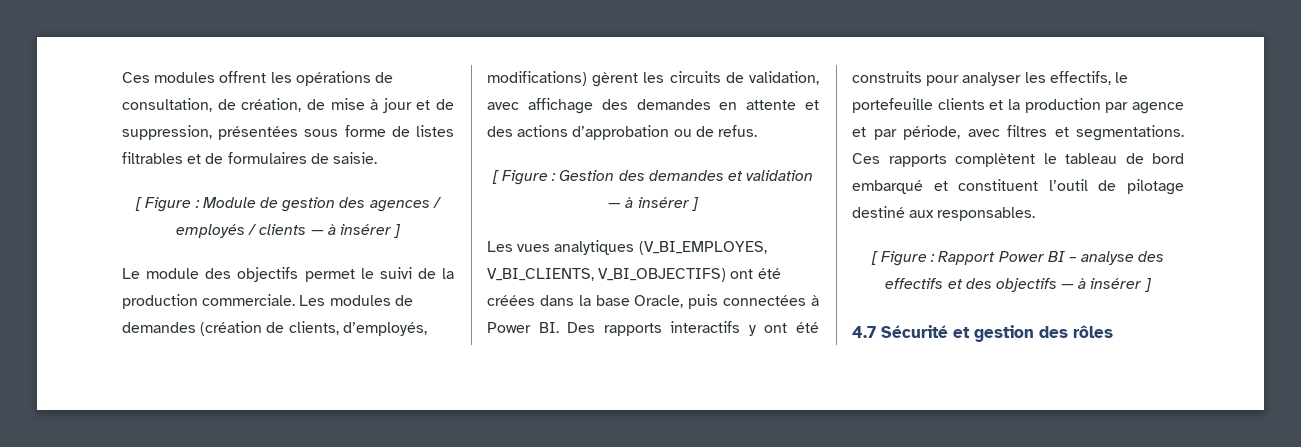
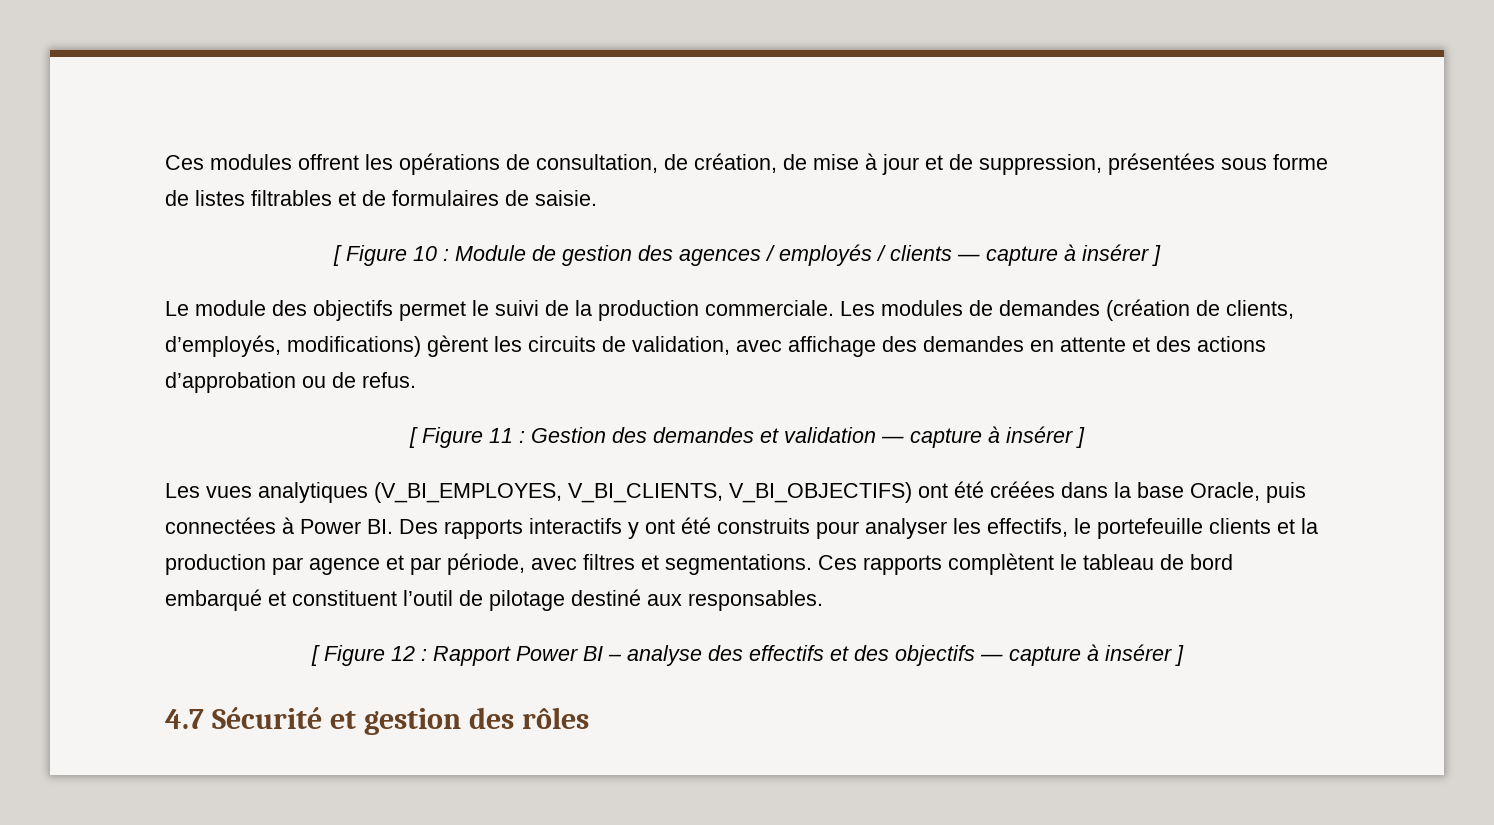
- [ Figure : Module de gestion des agences / employés / clients — à insérer ]
+ [ Figure 10 : Module de gestion des agences / employés / clients — capture à insérer ]
- [ Figure : Gestion des demandes et validation — à insérer ]
+ [ Figure 11 : Gestion des demandes et validation — capture à insérer ]
- [ Figure : Rapport Power BI – analyse des effectifs et des objectifs — à insérer ]
+ [ Figure 12 : Rapport Power BI – analyse des effectifs et des objectifs — capture à insérer ]

